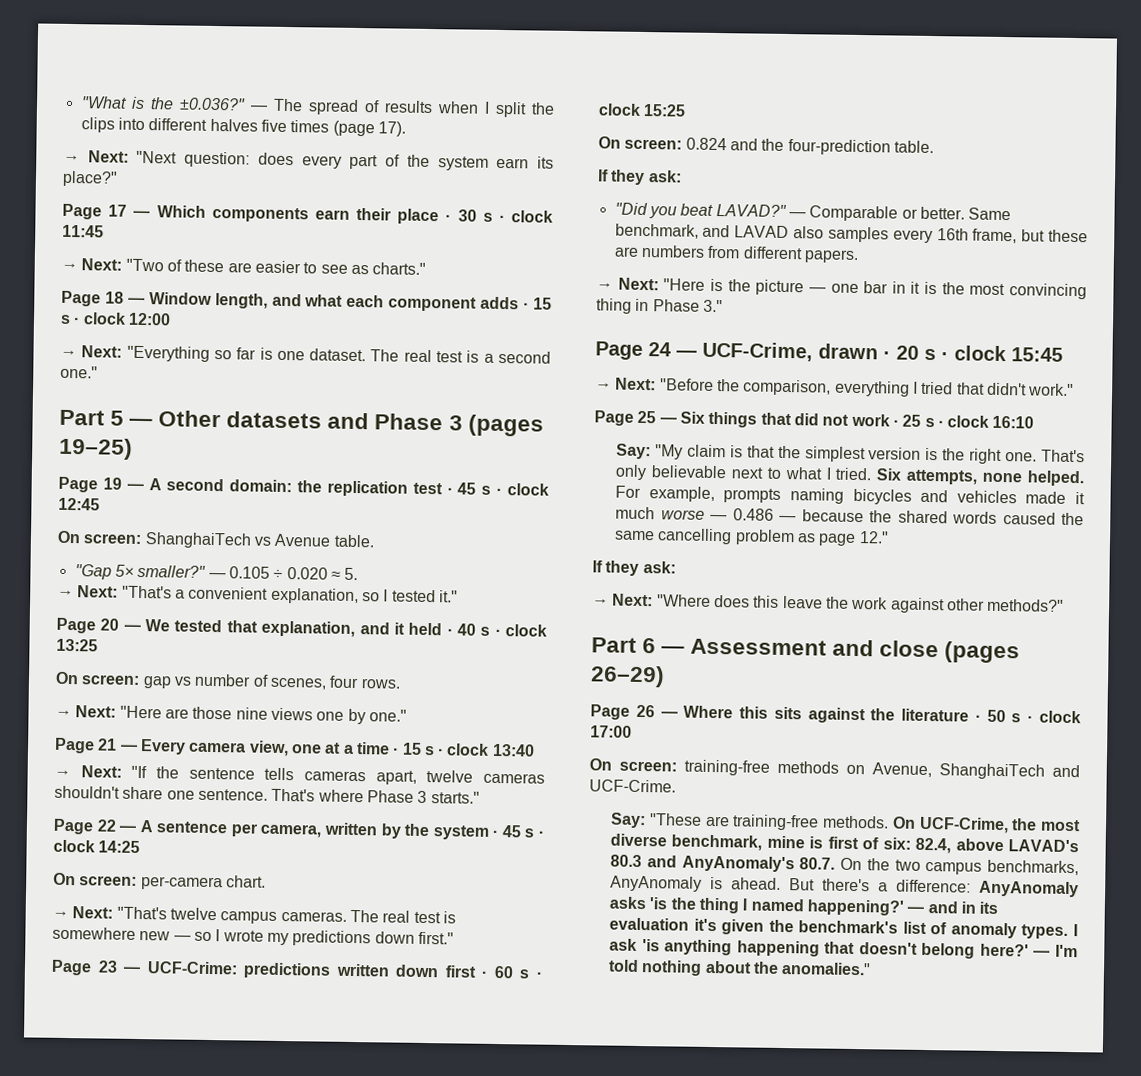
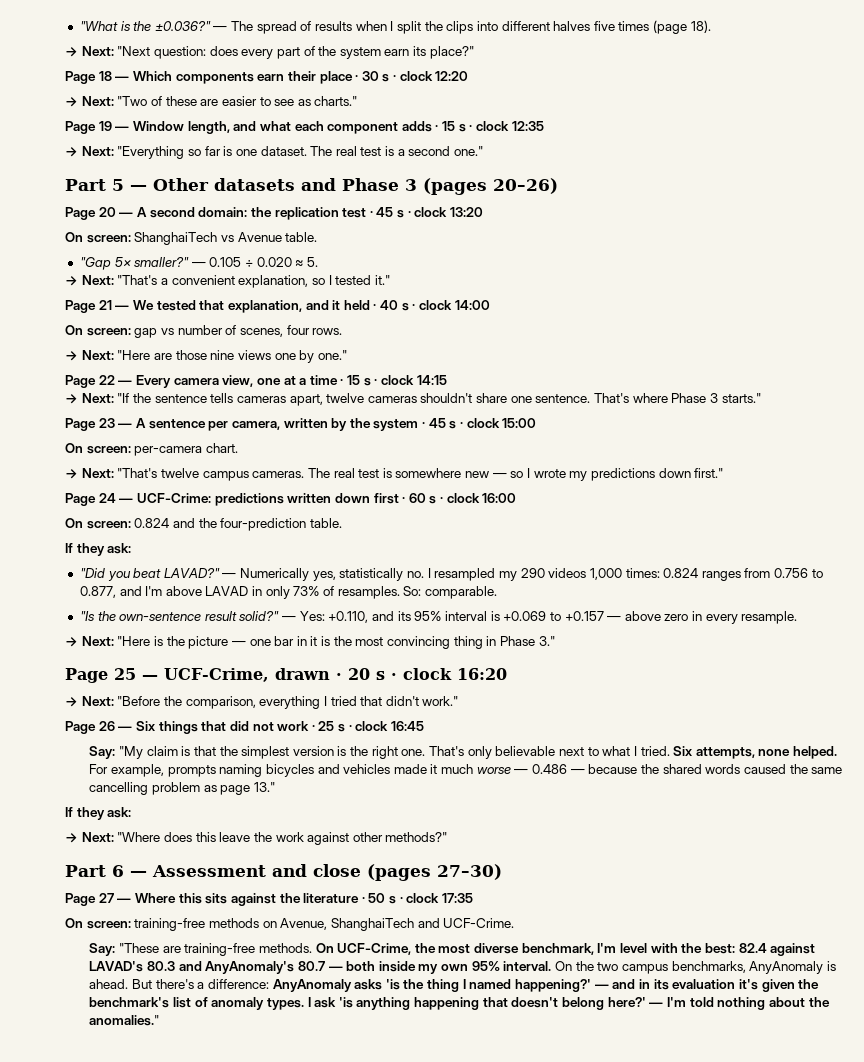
- — The spread of results when I split the clips into different halves five times (page 17).
+ — The spread of results when I split the clips into different halves five times (page 18).
- Page 17 — Which components earn their place · 30 s · clock 11:45
+ Page 18 — Which components earn their place · 30 s · clock 12:20
- Page 18 — Window length, and what each component adds · 15 s · clock 12:00
+ Page 19 — Window length, and what each component adds · 15 s · clock 12:35
- Part 5 — Other datasets and Phase 3 (pages 19–25)
- Page 19 — A second domain: the replication test · 45 s · clock 12:45
+ Part 5 — Other datasets and Phase 3 (pages 20–26)
+ Page 20 — A second domain: the replication test · 45 s · clock 13:20
- Page 20 — We tested that explanation, and it held · 40 s · clock 13:25
+ Page 21 — We tested that explanation, and it held · 40 s · clock 14:00
- Page 21 — Every camera view, one at a time · 15 s · clock 13:40
+ Page 22 — Every camera view, one at a time · 15 s · clock 14:15
- Page 22 — A sentence per camera, written by the system · 45 s · clock 14:25
+ Page 23 — A sentence per camera, written by the system · 45 s · clock 15:00
- Page 23 — UCF-Crime: predictions written down first · 60 s · clock 15:25
+ Page 24 — UCF-Crime: predictions written down first · 60 s · clock 16:00
- — Comparable or better. Same benchmark, and LAVAD also samples every 16th frame, but these are numbers from different papers.
+ — Numerically yes, statistically no. I resampled my 290 videos 1,000 times: 0.824 ranges from 0.756 to 0.877, and I'm above LAVAD in only 73% of resamples. So: comparable.
+ "Is the own-sentence result solid?" — Yes: +0.110, and its 95% interval is +0.069 to +0.157 — above zero in every resample.
- Page 24 — UCF-Crime, drawn · 20 s · clock 15:45
+ Page 25 — UCF-Crime, drawn · 20 s · clock 16:20
- Page 25 — Six things that did not work · 25 s · clock 16:10
+ Page 26 — Six things that did not work · 25 s · clock 16:45
- For example, prompts naming bicycles and vehicles made it much worse — 0.486 — because the shared words caused the same cancelling problem as page 12."
+ For example, prompts naming bicycles and vehicles made it much worse — 0.486 — because the shared words caused the same cancelling problem as page 13."
- Part 6 — Assessment and close (pages 26–29)
- Page 26 — Where this sits against the literature · 50 s · clock 17:00
+ Part 6 — Assessment and close (pages 27–30)
+ Page 27 — Where this sits against the literature · 50 s · clock 17:35
- On UCF-Crime, the most diverse benchmark, mine is first of six: 82.4, above LAVAD's 80.3 and AnyAnomaly's 80.7. On the two campus benchmarks, AnyAnomaly is ahead.
+ On UCF-Crime, the most diverse benchmark, I'm level with the best: 82.4 against LAVAD's 80.3 and AnyAnomaly's 80.7 — both inside my own 95% interval. On the two campus benchmarks, AnyAnomaly is ahead.

